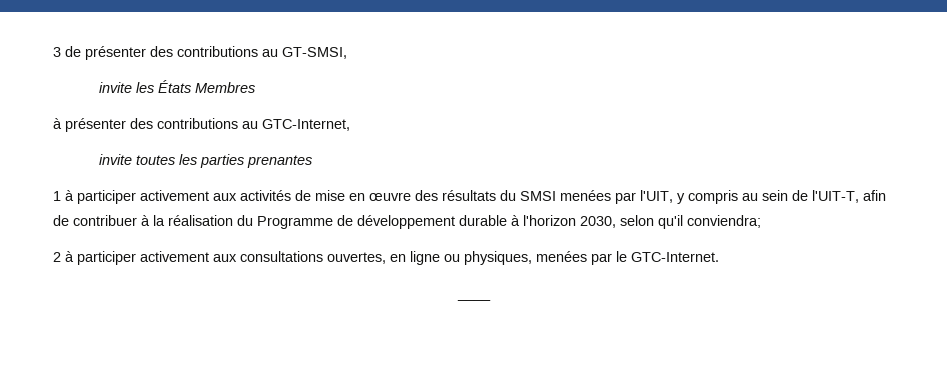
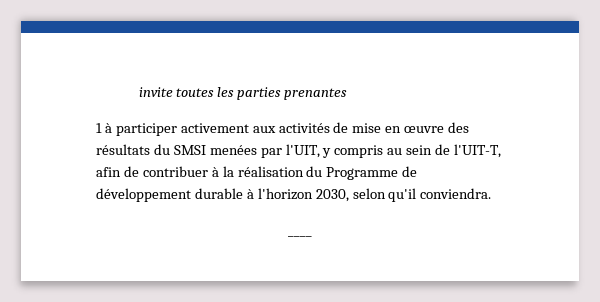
- 3 de présenter des contributions au GT-SMSI,
- invite les États Membres
- à présenter des contributions au GTC-Internet,
- 1 à participer activement aux activités de mise en œuvre des résultats du SMSI menées par l'UIT, y compris au sein de l'UIT-T, afin de contribuer à la réalisation du Programme de développement durable à l'horizon 2030, selon qu'il conviendra;
- 2 à participer activement aux consultations ouvertes, en ligne ou physiques, menées par le GTC-Internet.
+ 1 à participer activement aux activités de mise en œuvre des résultats du SMSI menées par l'UIT, y compris au sein de l'UIT-T, afin de contribuer à la réalisation du Programme de développement durable à l'horizon 2030, selon qu'il conviendra.

